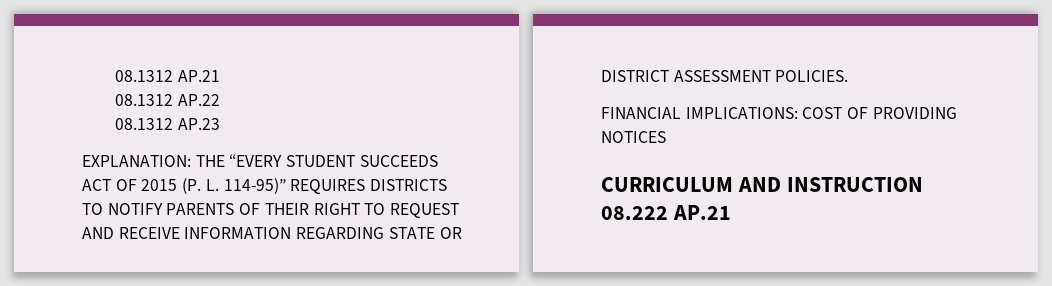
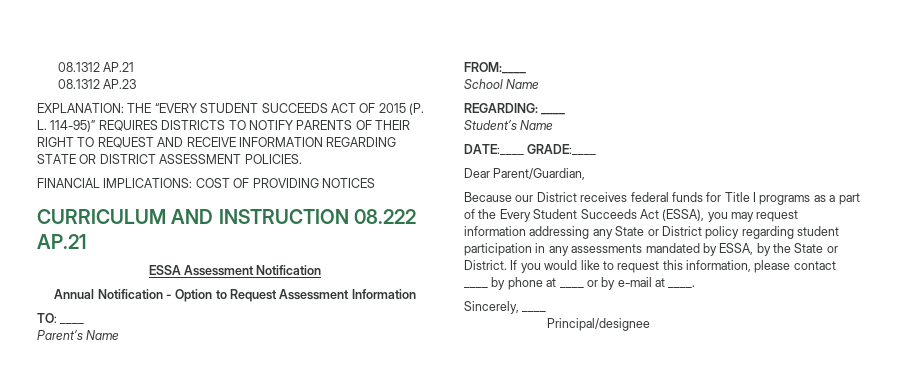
- 08.1312 AP.22
+ ESSA Assessment Notification
+ Annual Notification - Option to Request Assessment Information
+ TO: ____
+ Parent’s Name
+ FROM:____
+ School Name
+ REGARDING: ____
+ Student’s Name
+ DATE:____ GRADE:____
+ Dear Parent/Guardian,
+ Because our District receives federal funds for Title I programs as a part of the Every Student Succeeds Act (ESSA), you may request information addressing any State or District policy regarding student participation in any assessments mandated by ESSA, by the State or District. If you would like to request this information, please contact ____ by phone at ____ or by e-mail at ____.
+ Sincerely, ____
+ Principal/designee

